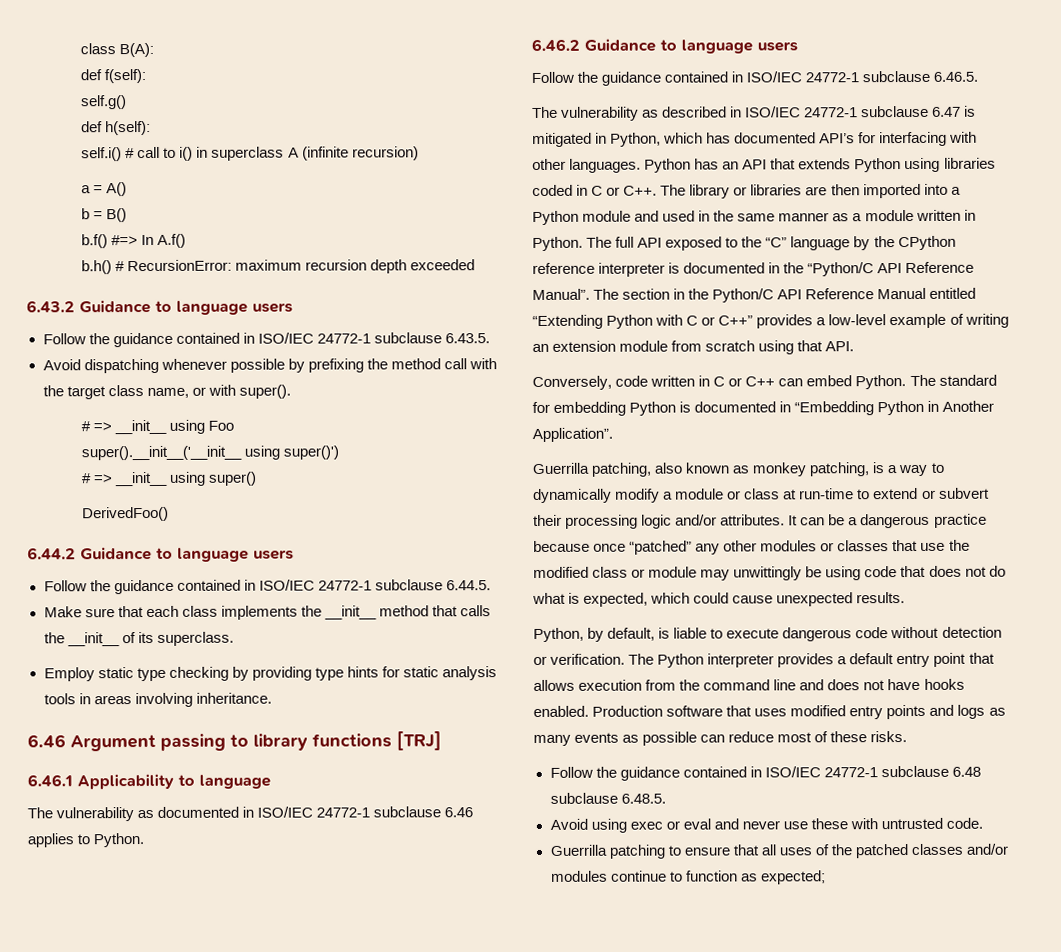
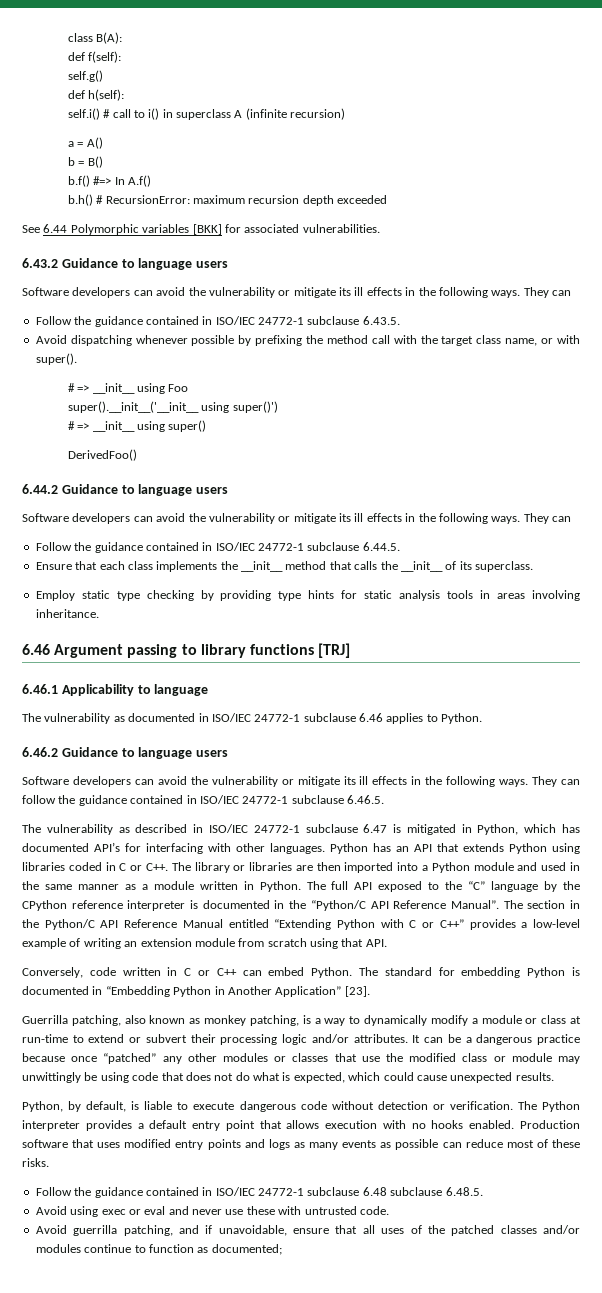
+ See 6.44 Polymorphic variables [BKK] for associated vulnerabilities.
  6.43.2 Guidance to language users
+ Software developers can avoid the vulnerability or mitigate its ill effects in the following ways. They can
  6.44.2 Guidance to language users
+ Software developers can avoid the vulnerability or mitigate its ill effects in the following ways. They can
- Make sure that each class implements the __init__ method that calls the __init__ of its superclass.
+ Ensure that each class implements the __init__ method that calls the __init__ of its superclass.
- Follow the guidance contained in ISO/IEC 24772-1 subclause 6.46.5.
+ Software developers can avoid the vulnerability or mitigate its ill effects in the following ways. They can follow the guidance contained in ISO/IEC 24772-1 subclause 6.46.5.
- The standard for embedding Python is documented in “Embedding Python in Another Application”.
+ The standard for embedding Python is documented in “Embedding Python in Another Application” [23].
- The Python interpreter provides a default entry point that allows execution from the command line and does not have hooks enabled.
+ The Python interpreter provides a default entry point that allows execution with no hooks enabled.
- Guerrilla patching to ensure that all uses of the patched classes and/or modules continue to function as expected;
+ Avoid guerrilla patching, and if unavoidable, ensure that all uses of the patched classes and/or modules continue to function as documented;

